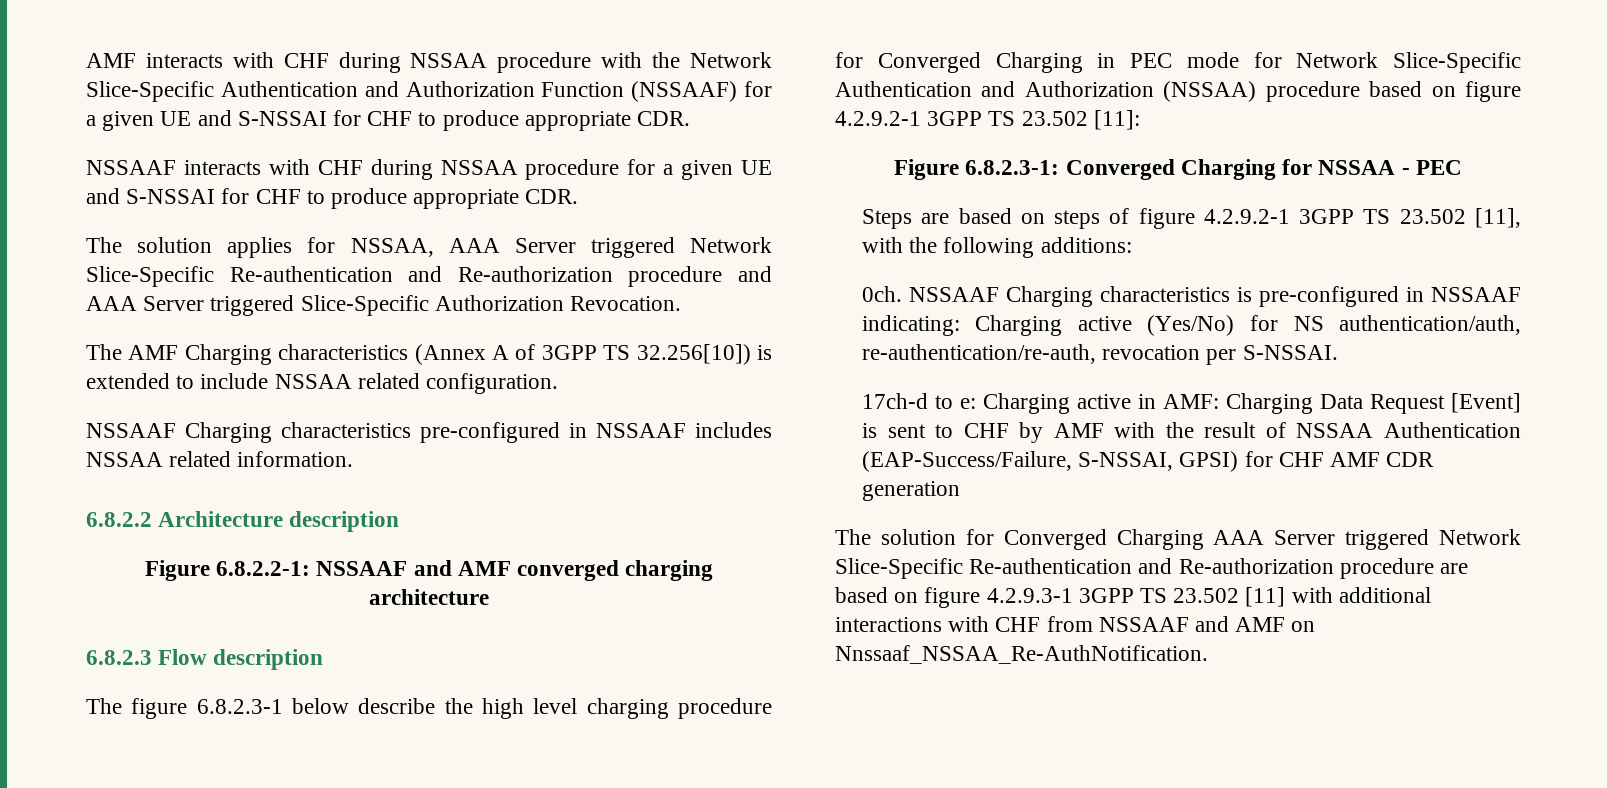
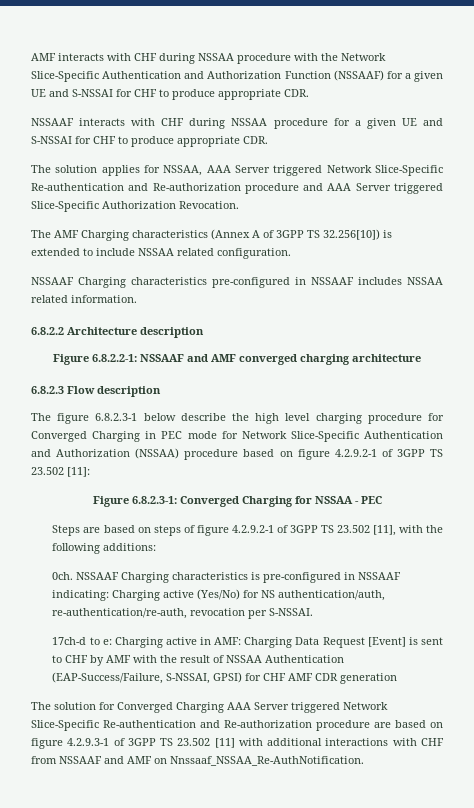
- The figure 6.8.2.3-1 below describe the high level charging procedure for Converged Charging in PEC mode for Network Slice-Specific Authentication and Authorization (NSSAA) procedure based on figure 4.2.9.2-1 3GPP TS 23.502 [11]:
+ The figure 6.8.2.3-1 below describe the high level charging procedure for Converged Charging in PEC mode for Network Slice-Specific Authentication and Authorization (NSSAA) procedure based on figure 4.2.9.2-1 of 3GPP TS 23.502 [11]:
- Steps are based on steps of figure 4.2.9.2-1 3GPP TS 23.502 [11], with the following additions:
+ Steps are based on steps of figure 4.2.9.2-1 of 3GPP TS 23.502 [11], with the following additions:
- The solution for Converged Charging AAA Server triggered Network Slice-Specific Re-authentication and Re-authorization procedure are based on figure 4.2.9.3-1 3GPP TS 23.502 [11] with additional interactions with CHF from NSSAAF and AMF on Nnssaaf_NSSAA_Re-AuthNotification.
+ The solution for Converged Charging AAA Server triggered Network Slice-Specific Re-authentication and Re-authorization procedure are based on figure 4.2.9.3-1 of 3GPP TS 23.502 [11] with additional interactions with CHF from NSSAAF and AMF on Nnssaaf_NSSAA_Re-AuthNotification.

